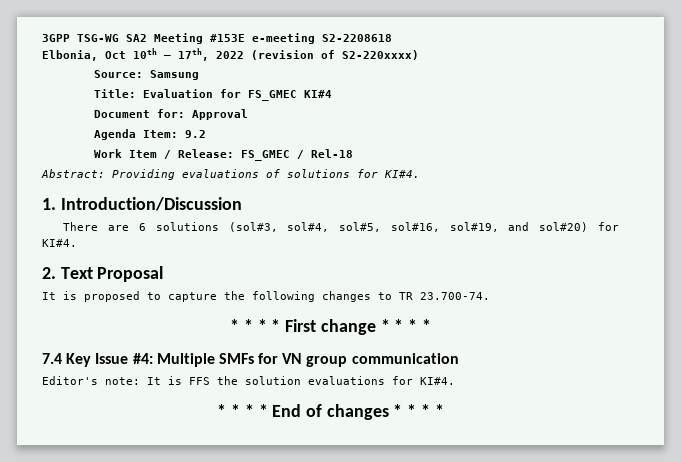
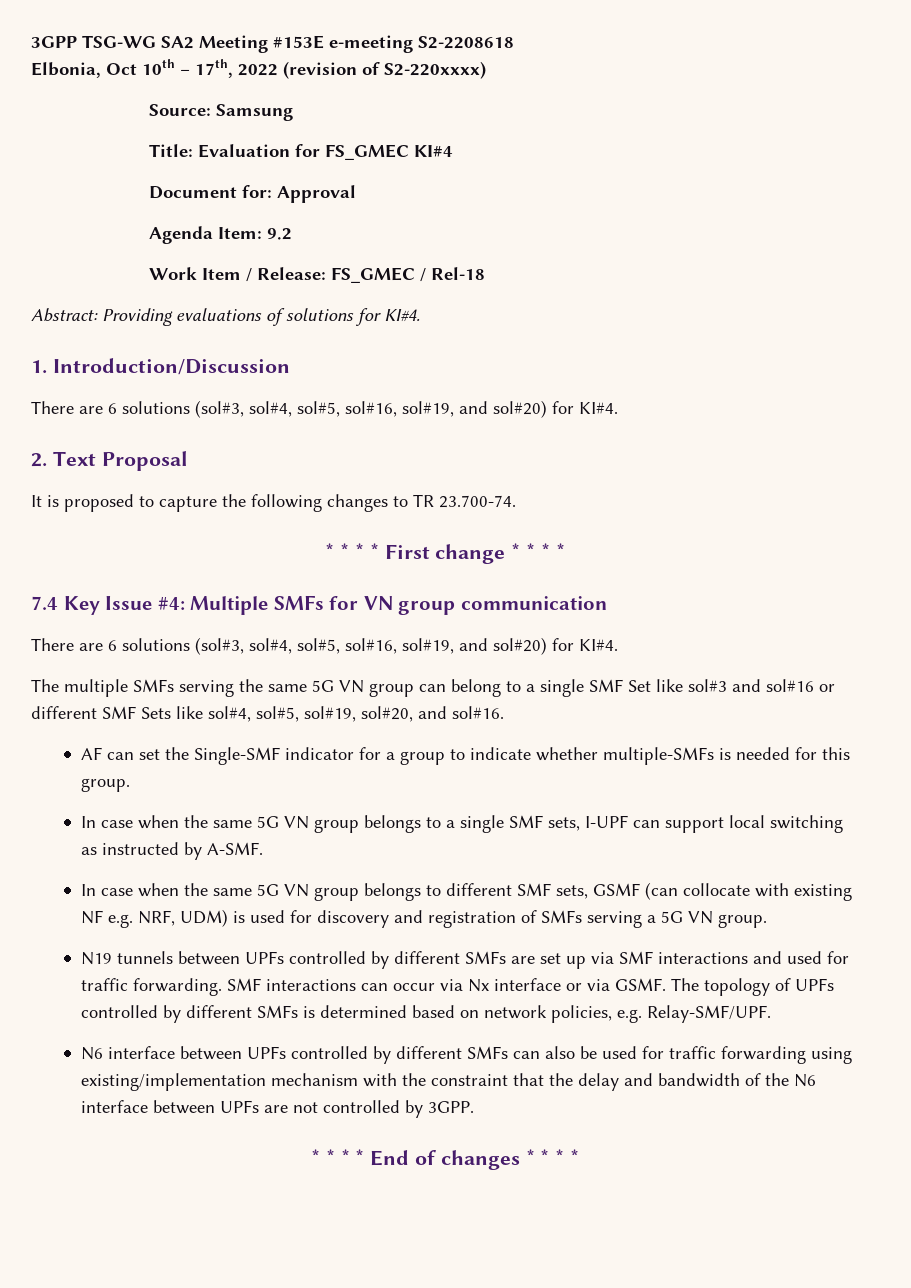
  7.4 Key Issue #4: Multiple SMFs for VN group communication
- Editor's note: It is FFS the solution evaluations for KI#4.
+ There are 6 solutions (sol#3, sol#4, sol#5, sol#16, sol#19, and sol#20) for KI#4.
+ The multiple SMFs serving the same 5G VN group can belong to a single SMF Set like sol#3 and sol#16 or different SMF Sets like sol#4, sol#5, sol#19, sol#20, and sol#16.
+ AF can set the Single-SMF indicator for a group to indicate whether multiple-SMFs is needed for this group.
+ In case when the same 5G VN group belongs to a single SMF sets, I-UPF can support local switching as instructed by A-SMF.
+ In case when the same 5G VN group belongs to different SMF sets, GSMF (can collocate with existing NF e.g. NRF, UDM) is used for discovery and registration of SMFs serving a 5G VN group.
+ N19 tunnels between UPFs controlled by different SMFs are set up via SMF interactions and used for traffic forwarding. SMF interactions can occur via Nx interface or via GSMF. The topology of UPFs controlled by different SMFs is determined based on network policies, e.g. Relay-SMF/UPF.
+ N6 interface between UPFs controlled by different SMFs can also be used for traffic forwarding using existing/implementation mechanism with the constraint that the delay and bandwidth of the N6 interface between UPFs are not controlled by 3GPP.

